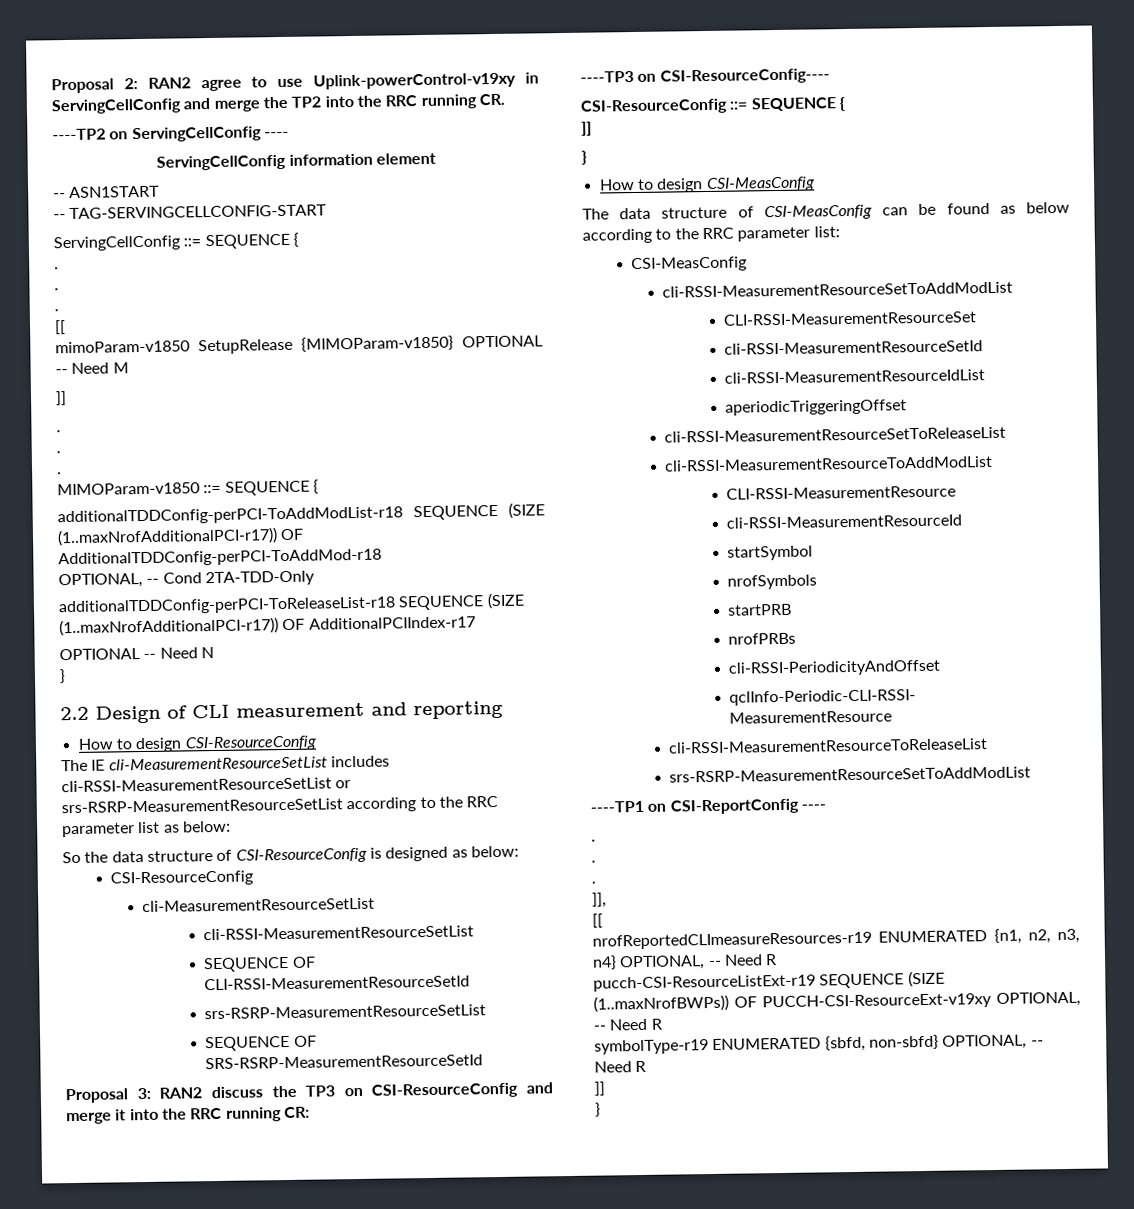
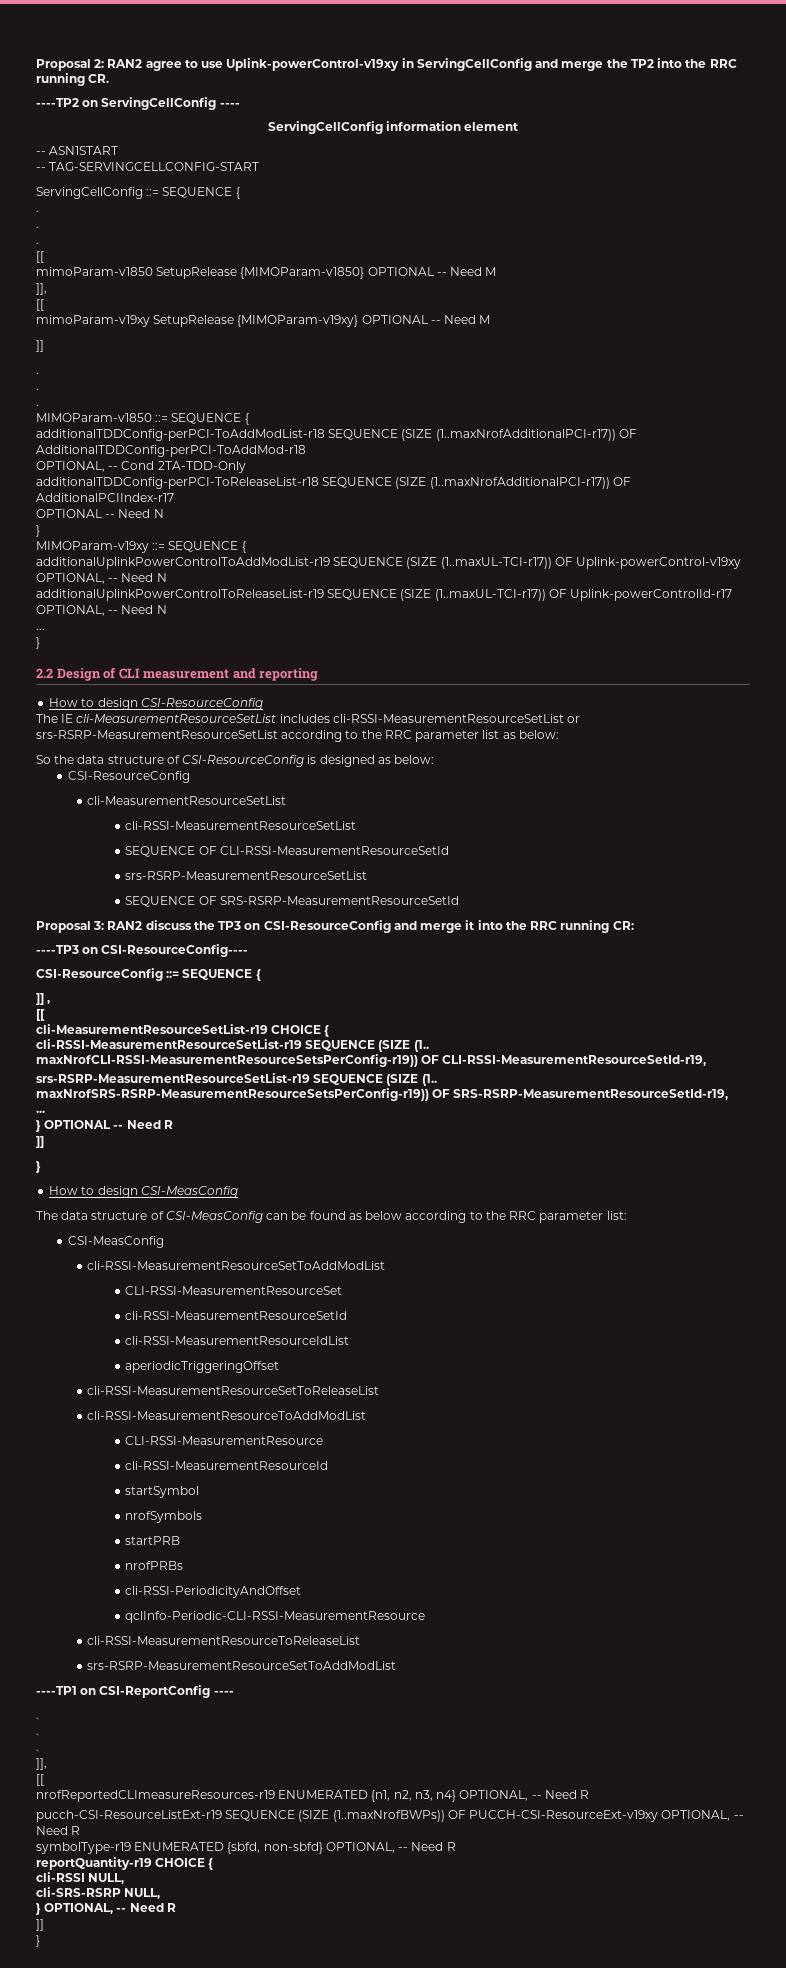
  mimoParam-v1850 SetupRelease {MIMOParam-v1850} OPTIONAL -- Need M
+ ]],
+ [[
+ mimoParam-v19xy SetupRelease {MIMOParam-v19xy} OPTIONAL -- Need M
+ MIMOParam-v19xy ::= SEQUENCE {
+ additionalUplinkPowerControlToAddModList-r19 SEQUENCE (SIZE (1..maxUL-TCI-r17)) OF Uplink-powerControl-v19xy OPTIONAL, -- Need N
+ additionalUplinkPowerControlToReleaseList-r19 SEQUENCE (SIZE (1..maxUL-TCI-r17)) OF Uplink-powerControlId-r17 OPTIONAL, -- Need N
+ ...
+ }
+ ]] ,
+ [[
+ cli-MeasurementResourceSetList-r19 CHOICE {
+ cli-RSSI-MeasurementResourceSetList-r19 SEQUENCE (SIZE (1.. maxNrofCLI-RSSI-MeasurementResourceSetsPerConfig-r19)) OF CLI-RSSI-MeasurementResourceSetId-r19,
+ srs-RSRP-MeasurementResourceSetList-r19 SEQUENCE (SIZE (1.. maxNrofSRS-RSRP-MeasurementResourceSetsPerConfig-r19)) OF SRS-RSRP-MeasurementResourceSetId-r19,
+ ...
+ } OPTIONAL -- Need R
+ reportQuantity-r19 CHOICE {
+ cli-RSSI NULL,
+ cli-SRS-RSRP NULL,
+ } OPTIONAL, -- Need R

